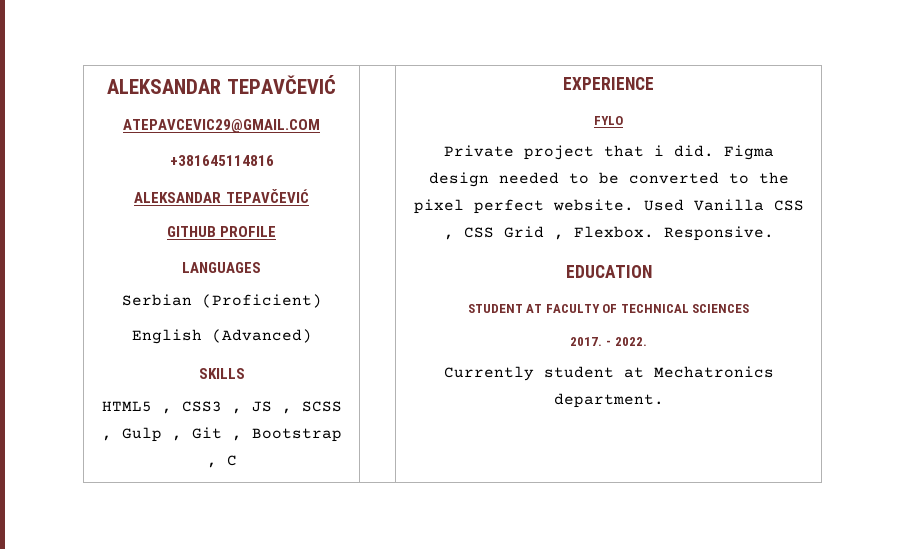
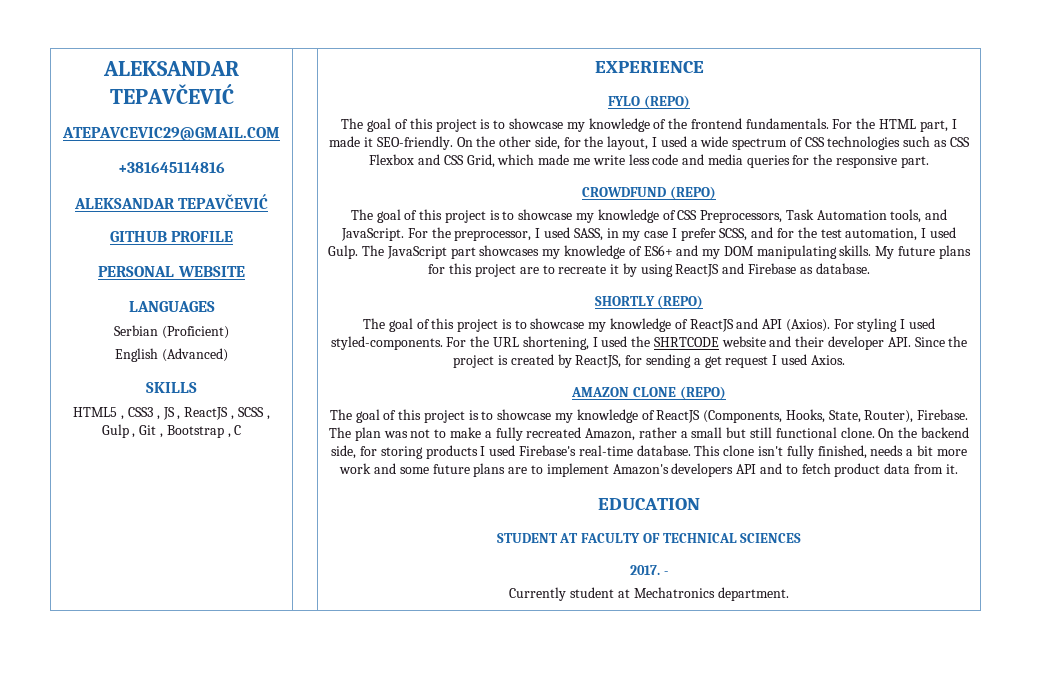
+ PERSONAL WEBSITE
- HTML5 , CSS3 , JS , SCSS , Gulp , Git , Bootstrap , C
+ HTML5 , CSS3 , JS , ReactJS , SCSS , Gulp , Git , Bootstrap , C
- FYLO
- Private project that i did. Figma design needed to be converted to the pixel perfect website. Used Vanilla CSS , CSS Grid , Flexbox. Responsive.
+ FYLO (REPO)
+ The goal of this project is to showcase my knowledge of the frontend fundamentals. For the HTML part, I made it SEO-friendly. On the other side, for the layout, I used a wide spectrum of CSS technologies such as CSS Flexbox and CSS Grid, which made me write less code and media queries for the responsive part.
+ CROWDFUND (REPO)
+ The goal of this project is to showcase my knowledge of CSS Preprocessors, Task Automation tools, and JavaScript. For the preprocessor, I used SASS, in my case I prefer SCSS, and for the test automation, I used Gulp. The JavaScript part showcases my knowledge of ES6+ and my DOM manipulating skills. My future plans for this project are to recreate it by using ReactJS and Firebase as database.
+ SHORTLY (REPO)
+ The goal of this project is to showcase my knowledge of ReactJS and API (Axios). For styling I used styled-components. For the URL shortening, I used the SHRTCODE website and their developer API. Since the project is created by ReactJS, for sending a get request I used Axios.
+ AMAZON CLONE (REPO)
+ The goal of this project is to showcase my knowledge of ReactJS (Components, Hooks, State, Router), Firebase. The plan was not to make a fully recreated Amazon, rather a small but still functional clone. On the backend side, for storing products I used Firebase's real-time database. This clone isn't fully finished, needs a bit more work and some future plans are to implement Amazon's developers API and to fetch product data from it.
- - 2022.
+ -

